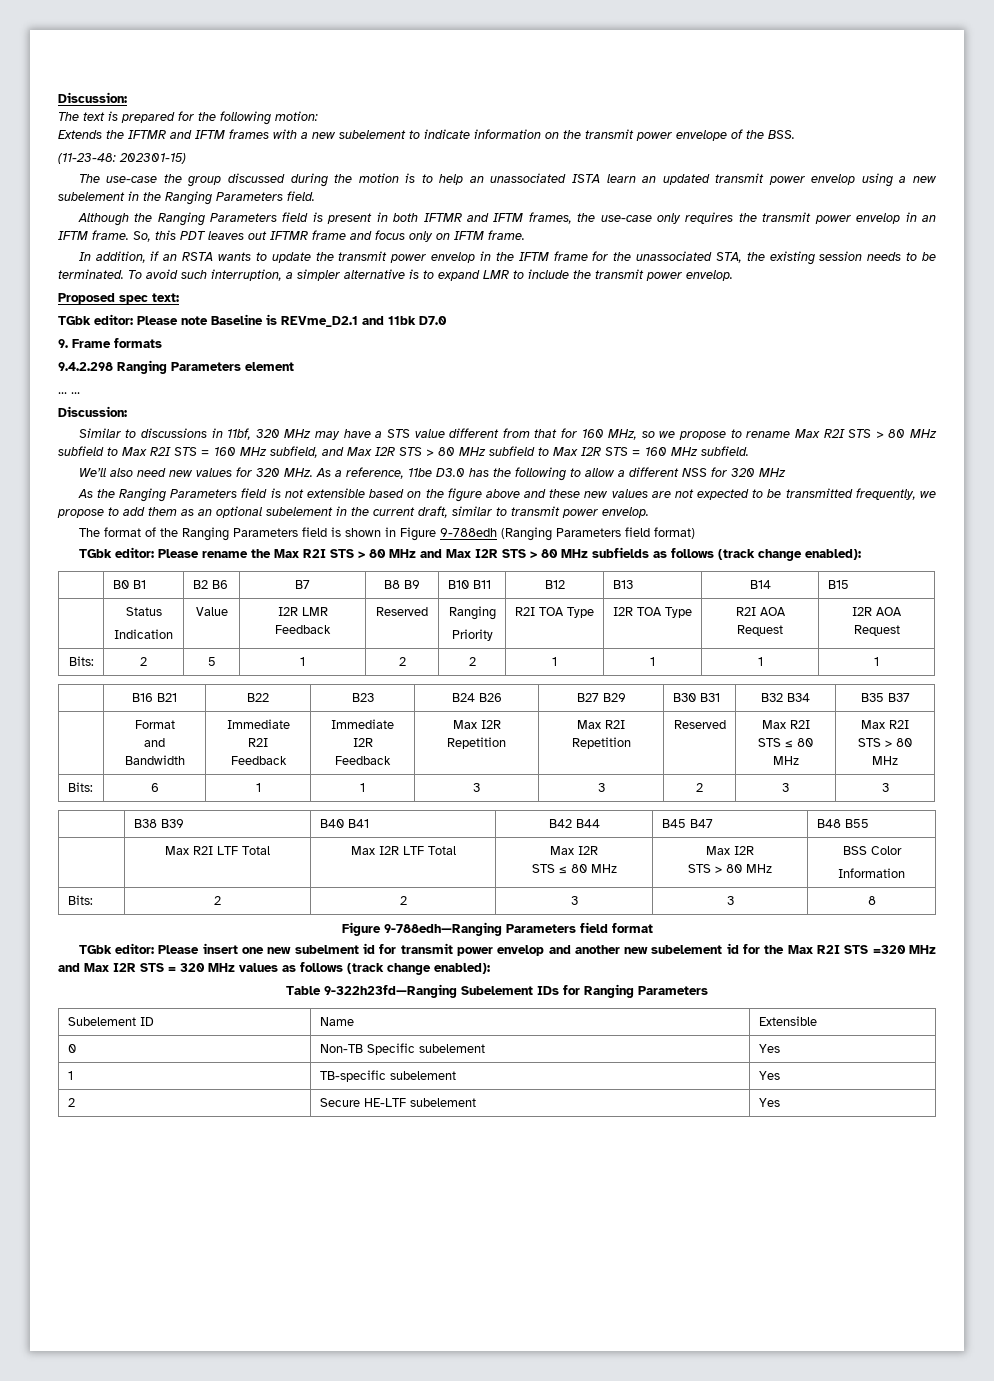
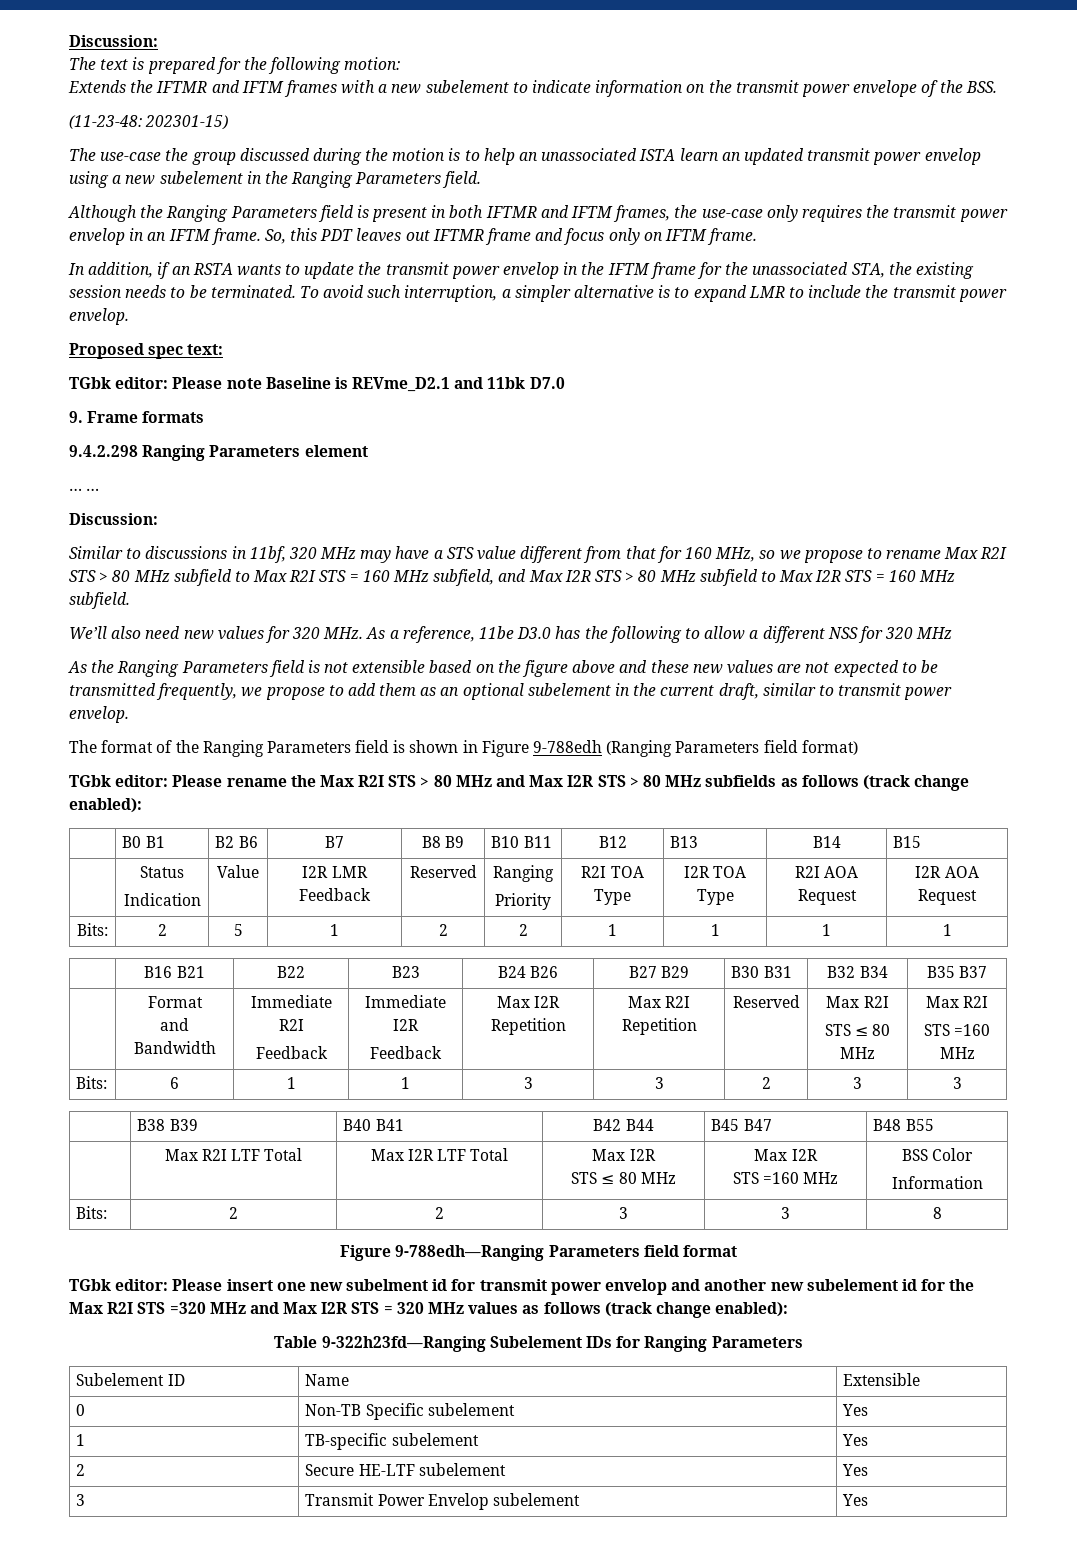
  | Format
  and Bandwidth | Immediate R2I
  Feedback | Immediate I2R
  Feedback | Max I2R Repetition | Max R2I Repetition | Reserved | Max R2I
  STS ≤ 80 MHz | Max R2I
- STS > 80 MHz
+ STS =160 MHz
  | Max R2I LTF Total | Max I2R LTF Total | Max I2R
  STS ≤ 80 MHz | Max I2R
- STS > 80 MHz | BSS Color
+ STS =160 MHz | BSS Color
+ 3 | Transmit Power Envelop subelement | Yes

